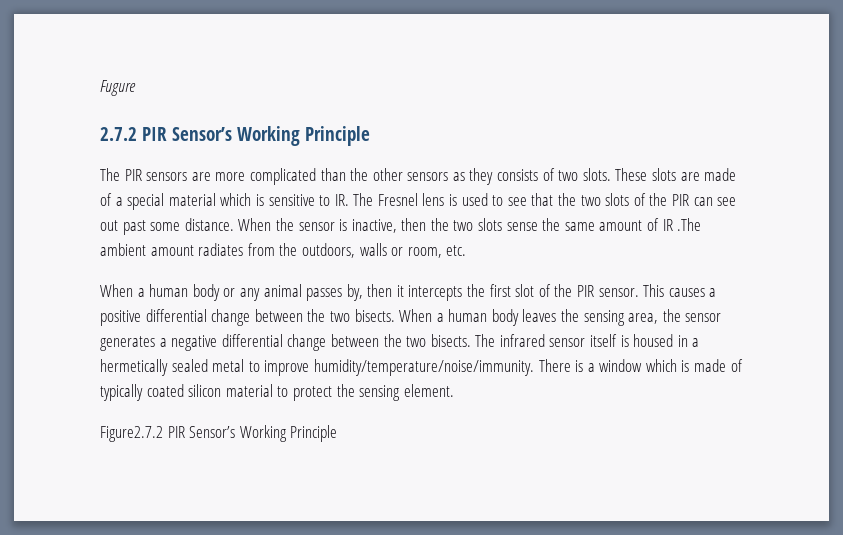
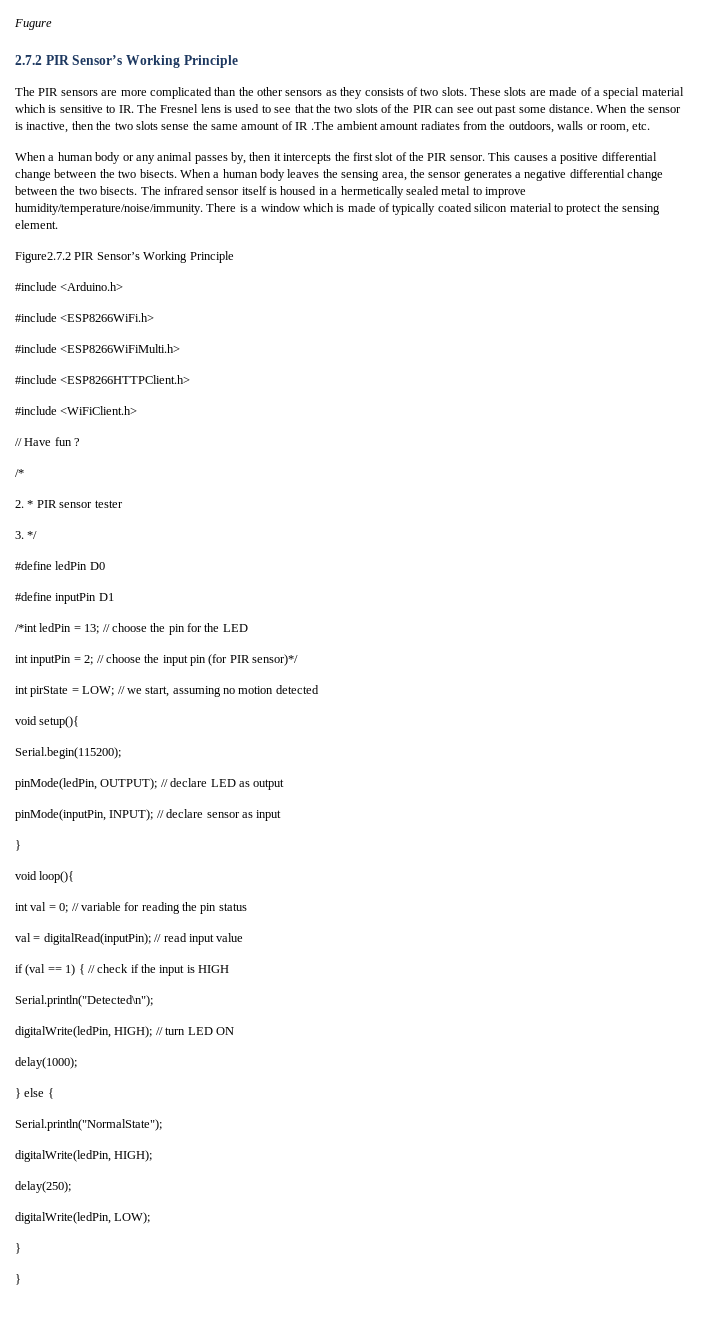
+ #include <Arduino.h>
+ #include <ESP8266WiFi.h>
+ #include <ESP8266WiFiMulti.h>
+ #include <ESP8266HTTPClient.h>
+ #include <WiFiClient.h>
+ // Have fun ?
+ /*
+ 2. * PIR sensor tester
+ 3. */
+ #define ledPin D0
+ #define inputPin D1
+ /*int ledPin = 13; // choose the pin for the LED
+ int inputPin = 2; // choose the input pin (for PIR sensor)*/
+ int pirState = LOW; // we start, assuming no motion detected
+ void setup(){
+ Serial.begin(115200);
+ pinMode(ledPin, OUTPUT); // declare LED as output
+ pinMode(inputPin, INPUT); // declare sensor as input
+ }
+ void loop(){
+ int val = 0; // variable for reading the pin status
+ val = digitalRead(inputPin); // read input value
+ if (val == 1) { // check if the input is HIGH
+ Serial.println("Detected\n");
+ digitalWrite(ledPin, HIGH); // turn LED ON
+ delay(1000);
+ } else {
+ Serial.println("NormalState");
+ digitalWrite(ledPin, HIGH);
+ delay(250);
+ digitalWrite(ledPin, LOW);
+ }
+ }

